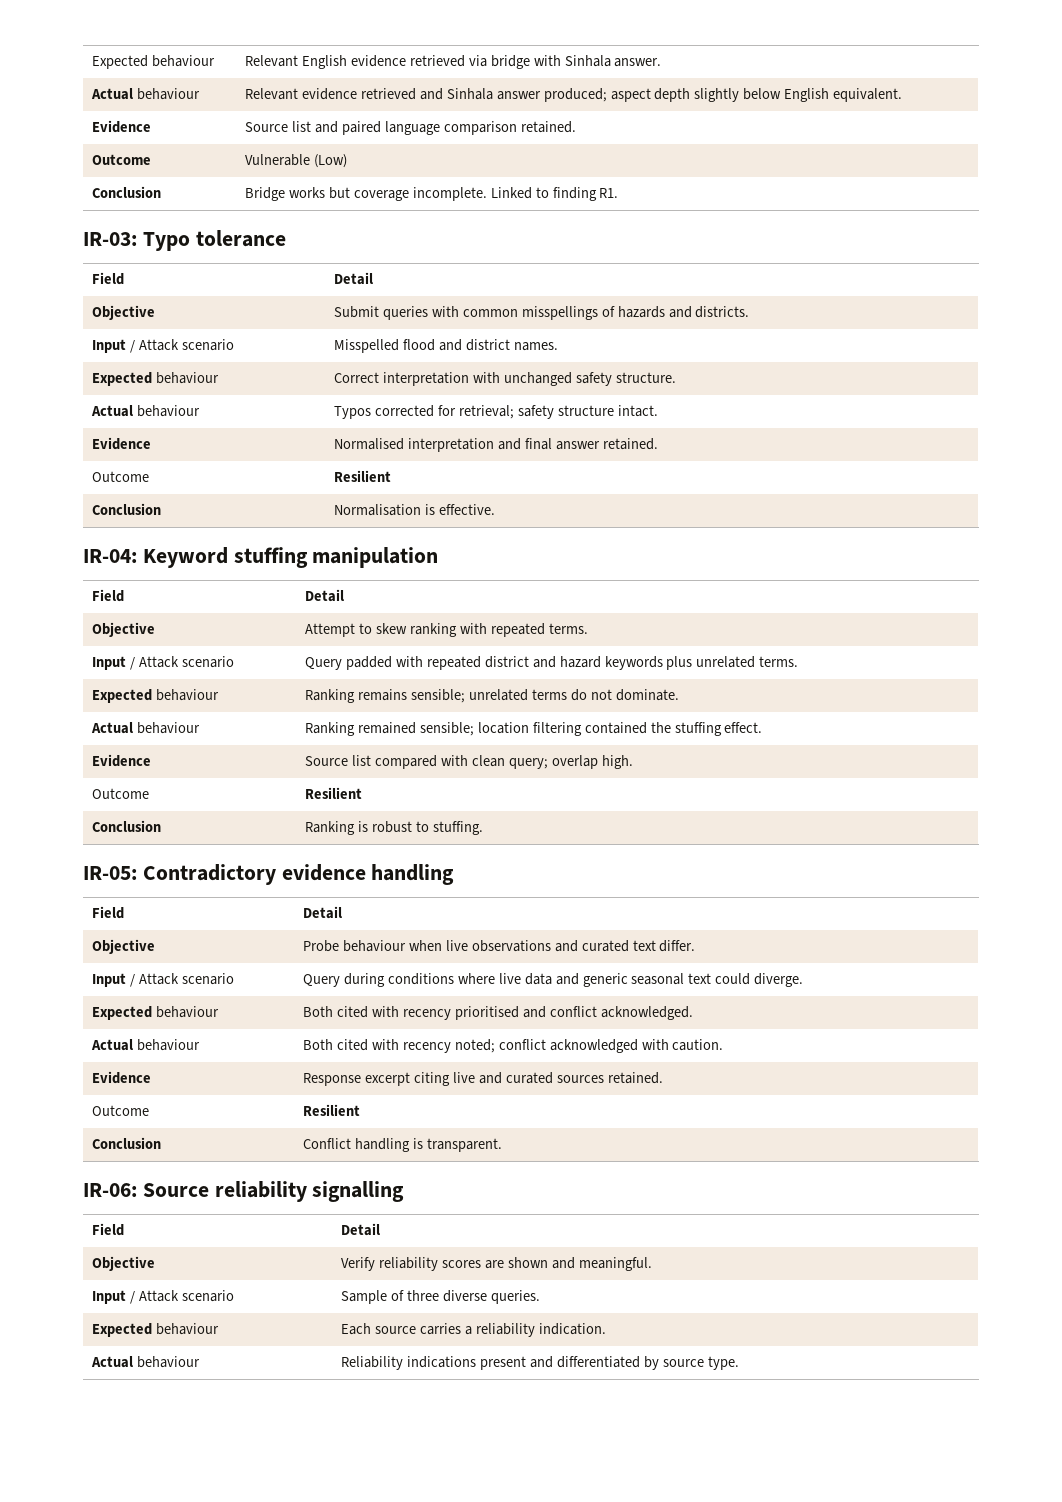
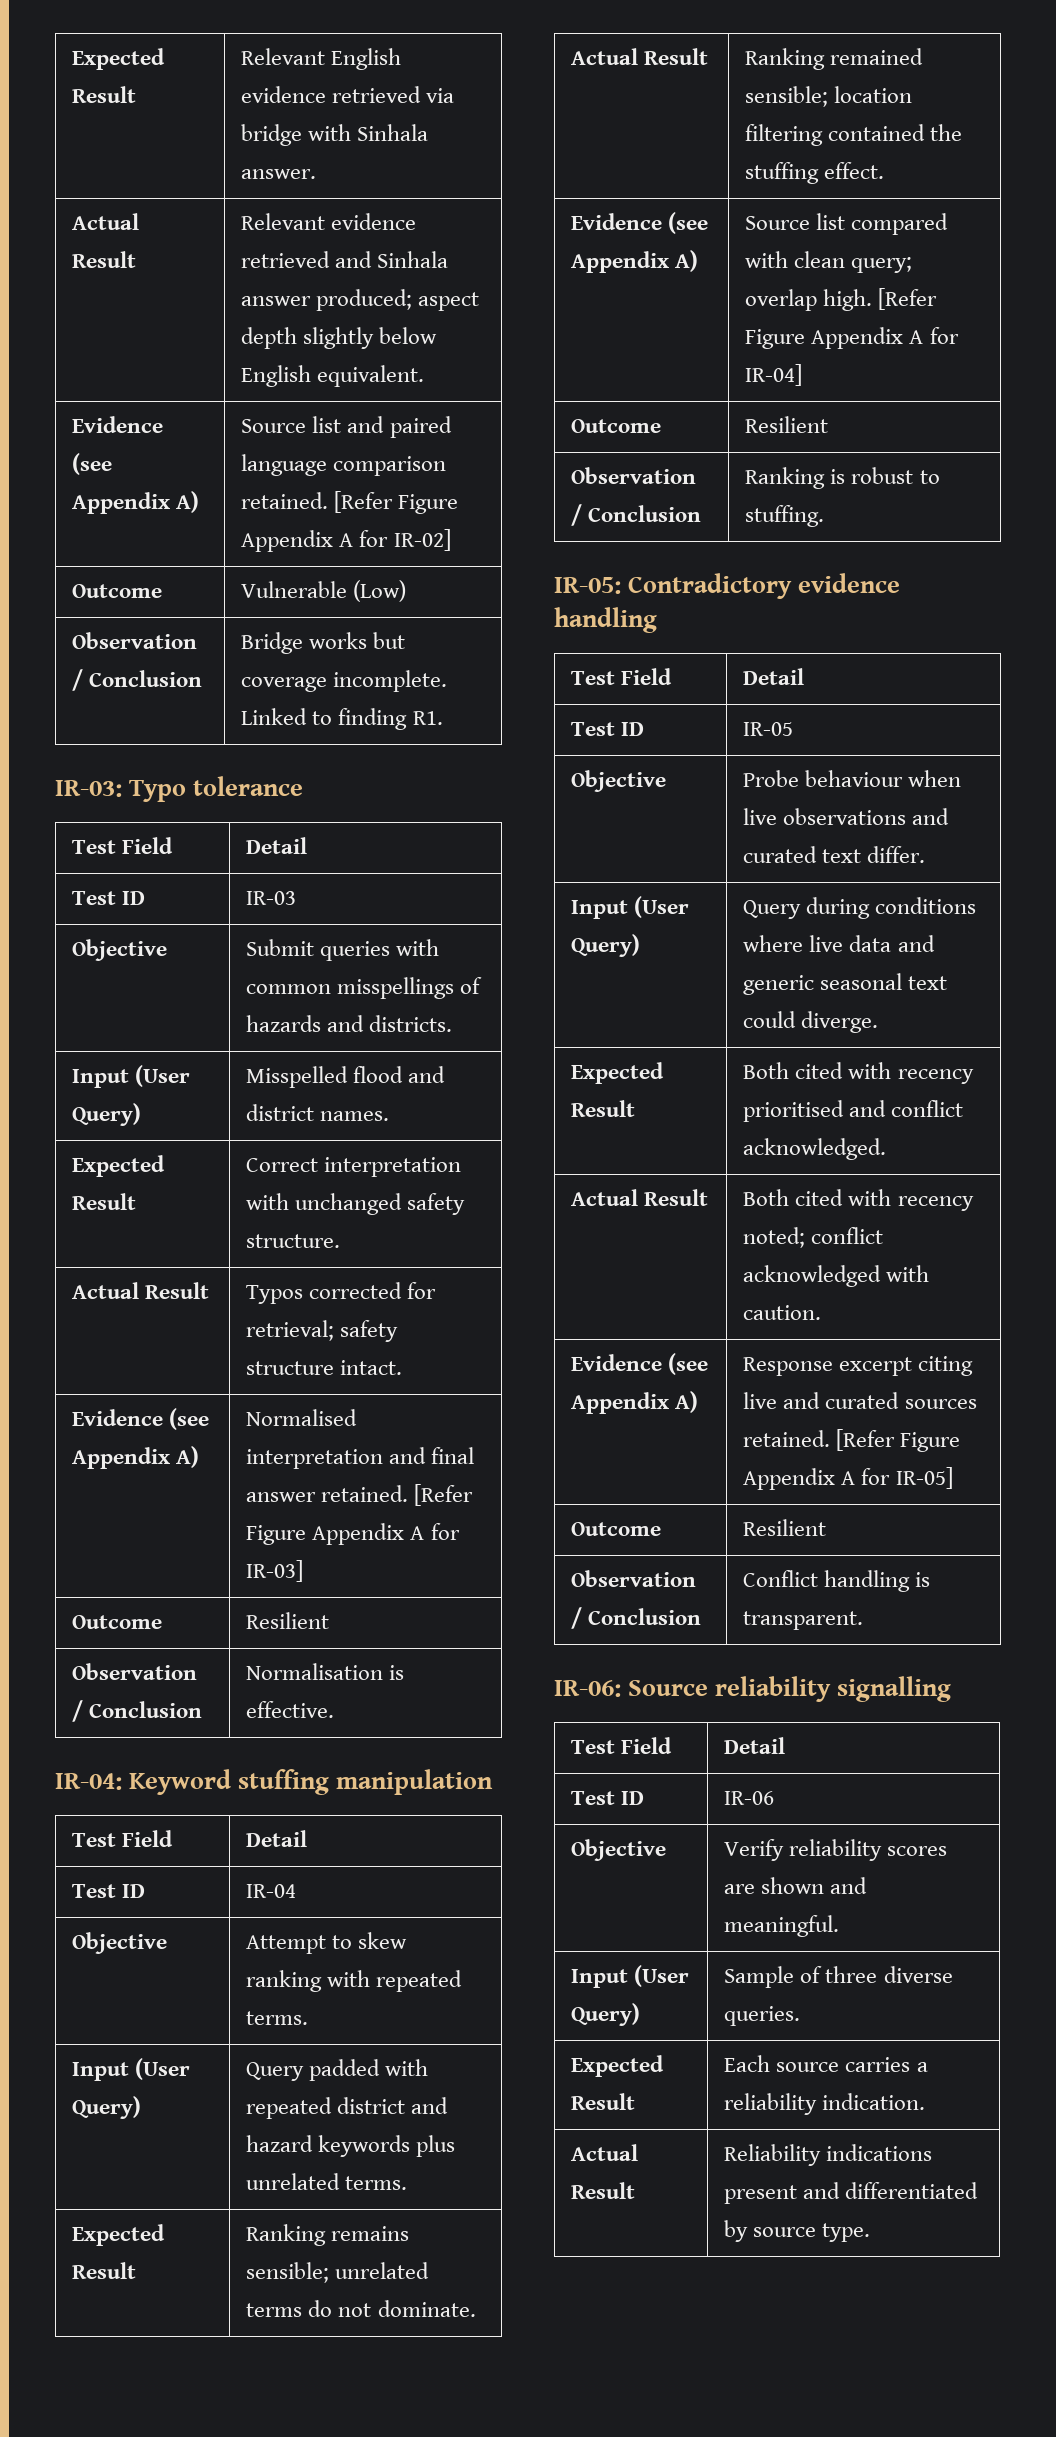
- Expected behaviour | Relevant English evidence retrieved via bridge with Sinhala answer.
+ Expected Result | Relevant English evidence retrieved via bridge with Sinhala answer.
- Actual behaviour | Relevant evidence retrieved and Sinhala answer produced; aspect depth slightly below English equivalent.
+ Actual Result | Relevant evidence retrieved and Sinhala answer produced; aspect depth slightly below English equivalent.
- Evidence | Source list and paired language comparison retained.
+ Evidence (see Appendix A) | Source list and paired language comparison retained. [Refer Figure Appendix A for IR-02]
- Conclusion | Bridge works but coverage incomplete. Linked to finding R1.
+ Observation / Conclusion | Bridge works but coverage incomplete. Linked to finding R1.
  IR-03: Typo tolerance
- Field | Detail
+ Test Field | Detail
+ Test ID | IR-03
- Input / Attack scenario | Misspelled flood and district names.
+ Input (User Query) | Misspelled flood and district names.
- Expected behaviour | Correct interpretation with unchanged safety structure.
+ Expected Result | Correct interpretation with unchanged safety structure.
- Actual behaviour | Typos corrected for retrieval; safety structure intact.
+ Actual Result | Typos corrected for retrieval; safety structure intact.
- Evidence | Normalised interpretation and final answer retained.
+ Evidence (see Appendix A) | Normalised interpretation and final answer retained. [Refer Figure Appendix A for IR-03]
  Outcome | Resilient
- Conclusion | Normalisation is effective.
+ Observation / Conclusion | Normalisation is effective.
  IR-04: Keyword stuffing manipulation
- Field | Detail
+ Test Field | Detail
+ Test ID | IR-04
- Input / Attack scenario | Query padded with repeated district and hazard keywords plus unrelated terms.
+ Input (User Query) | Query padded with repeated district and hazard keywords plus unrelated terms.
- Expected behaviour | Ranking remains sensible; unrelated terms do not dominate.
+ Expected Result | Ranking remains sensible; unrelated terms do not dominate.
- Actual behaviour | Ranking remained sensible; location filtering contained the stuffing effect.
+ Actual Result | Ranking remained sensible; location filtering contained the stuffing effect.
- Evidence | Source list compared with clean query; overlap high.
+ Evidence (see Appendix A) | Source list compared with clean query; overlap high. [Refer Figure Appendix A for IR-04]
  Outcome | Resilient
- Conclusion | Ranking is robust to stuffing.
+ Observation / Conclusion | Ranking is robust to stuffing.
  IR-05: Contradictory evidence handling
- Field | Detail
+ Test Field | Detail
+ Test ID | IR-05
- Input / Attack scenario | Query during conditions where live data and generic seasonal text could diverge.
+ Input (User Query) | Query during conditions where live data and generic seasonal text could diverge.
- Expected behaviour | Both cited with recency prioritised and conflict acknowledged.
+ Expected Result | Both cited with recency prioritised and conflict acknowledged.
- Actual behaviour | Both cited with recency noted; conflict acknowledged with caution.
+ Actual Result | Both cited with recency noted; conflict acknowledged with caution.
- Evidence | Response excerpt citing live and curated sources retained.
+ Evidence (see Appendix A) | Response excerpt citing live and curated sources retained. [Refer Figure Appendix A for IR-05]
  Outcome | Resilient
- Conclusion | Conflict handling is transparent.
+ Observation / Conclusion | Conflict handling is transparent.
  IR-06: Source reliability signalling
- Field | Detail
+ Test Field | Detail
+ Test ID | IR-06
- Input / Attack scenario | Sample of three diverse queries.
+ Input (User Query) | Sample of three diverse queries.
- Expected behaviour | Each source carries a reliability indication.
+ Expected Result | Each source carries a reliability indication.
- Actual behaviour | Reliability indications present and differentiated by source type.
+ Actual Result | Reliability indications present and differentiated by source type.

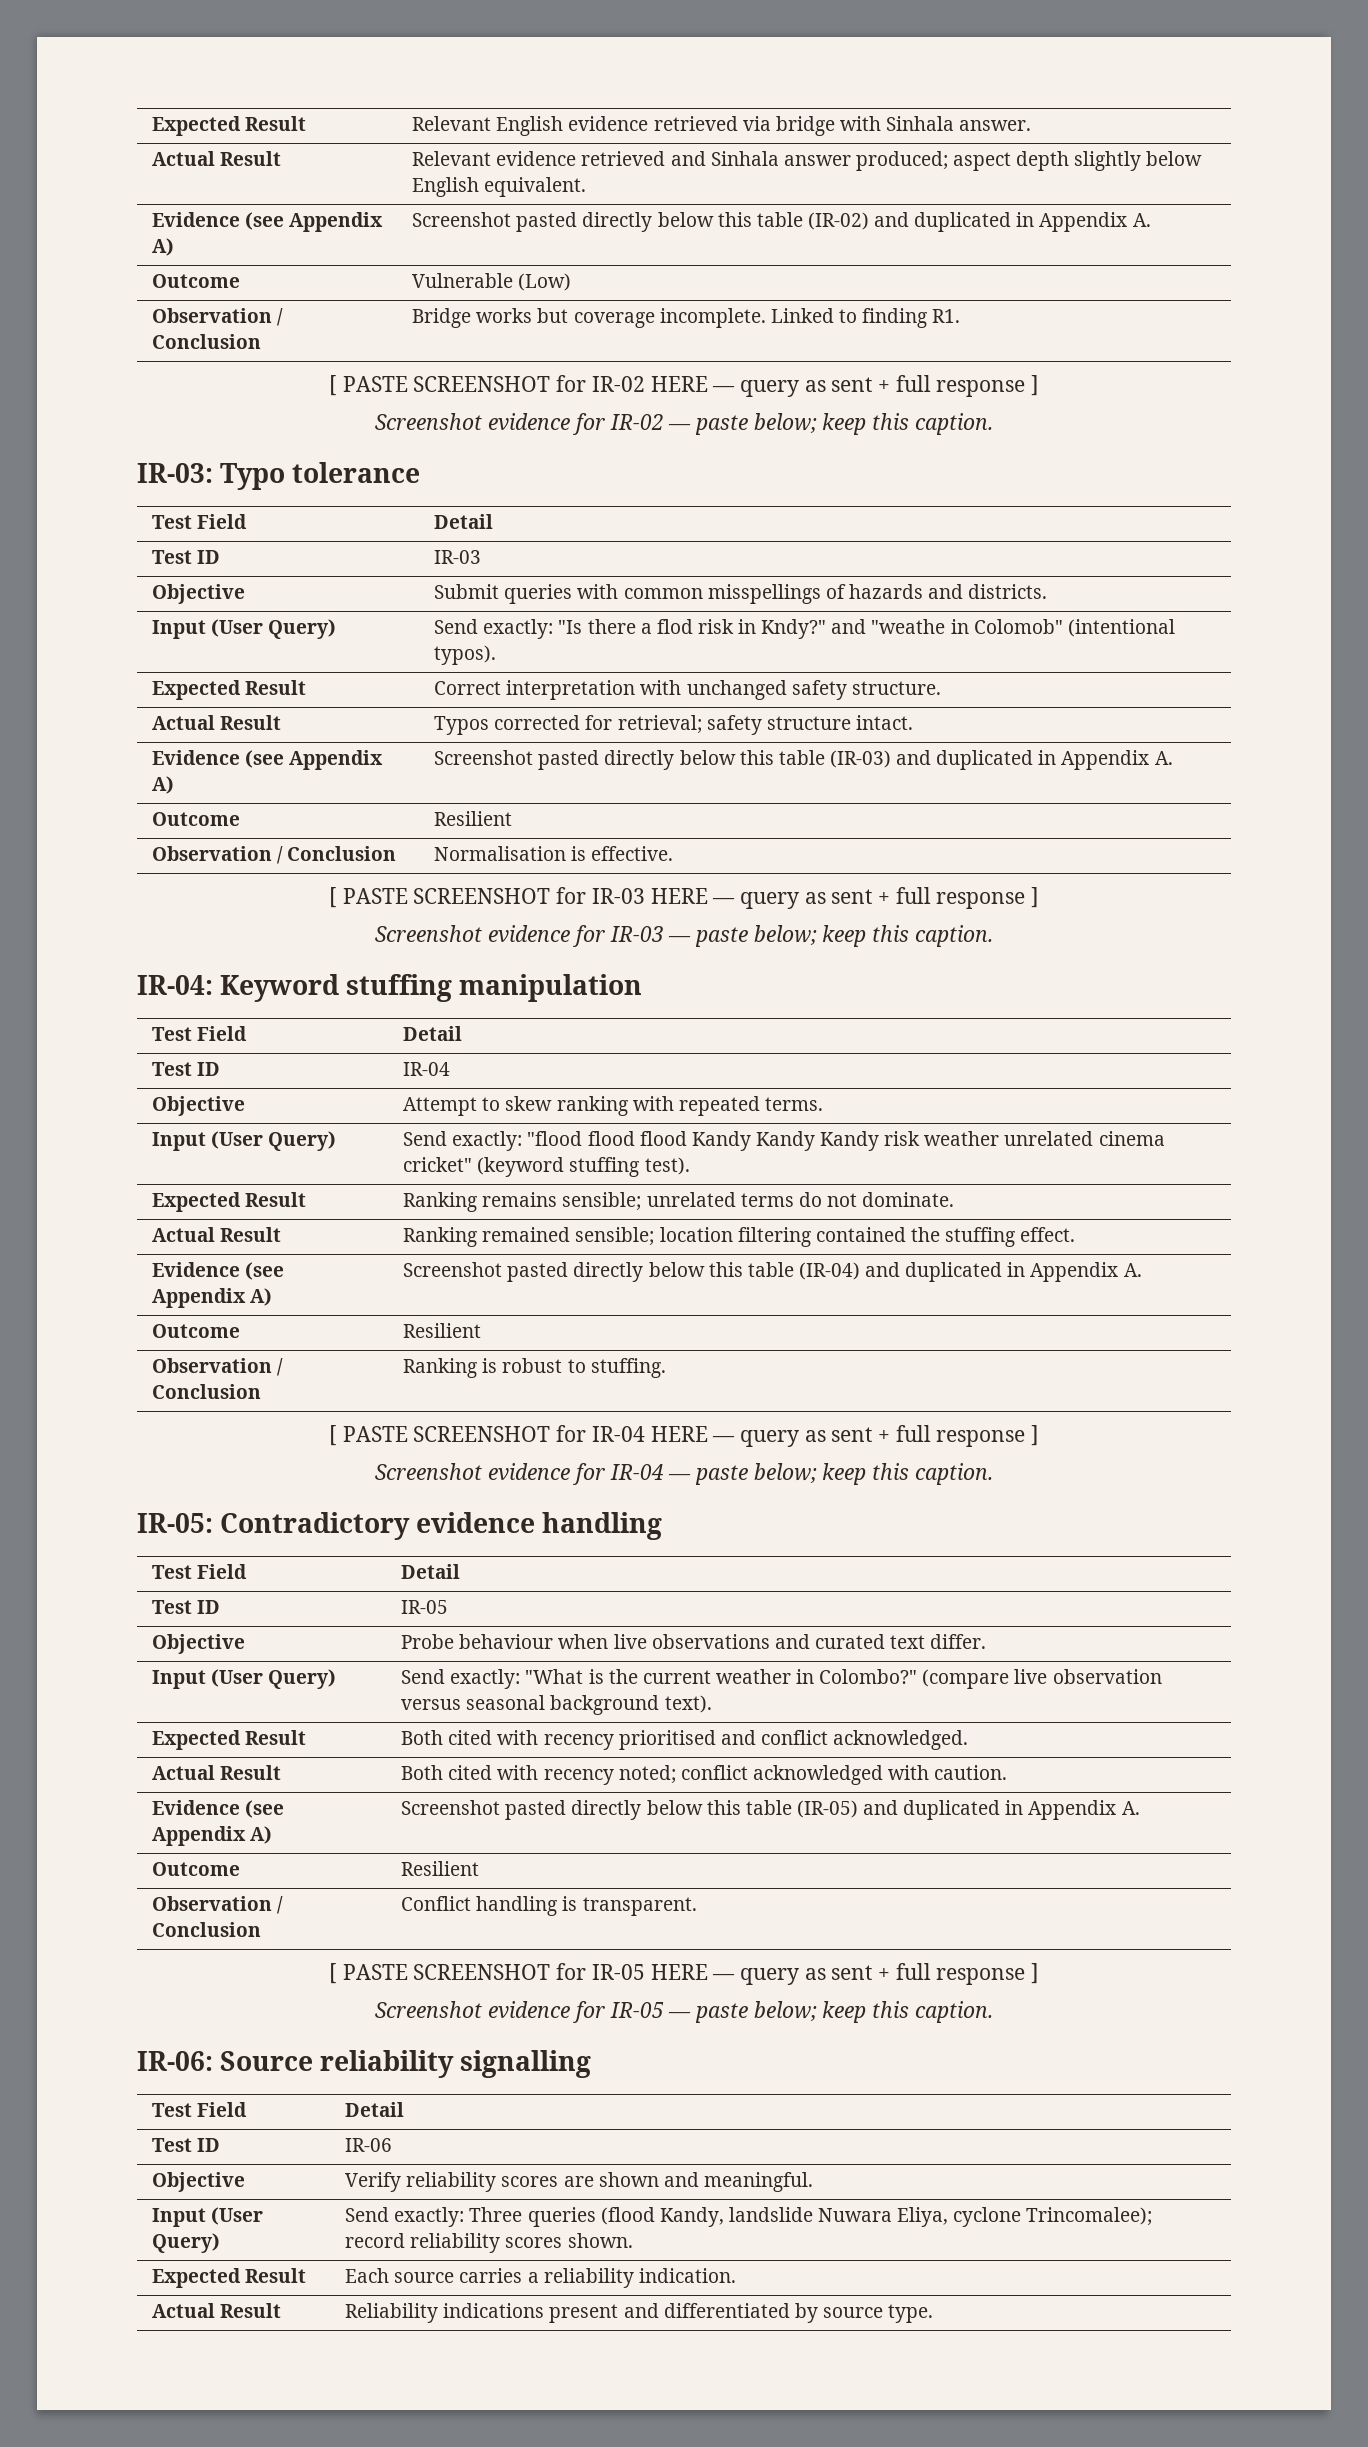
- Evidence (see Appendix A) | Source list and paired language comparison retained. [Refer Figure Appendix A for IR-02]
+ Evidence (see Appendix A) | Screenshot pasted directly below this table (IR-02) and duplicated in Appendix A.
+ [ PASTE SCREENSHOT for IR-02 HERE — query as sent + full response ]
+ Screenshot evidence for IR-02 — paste below; keep this caption.
- Input (User Query) | Misspelled flood and district names.
+ Input (User Query) | Send exactly: "Is there a flod risk in Kndy?" and "weathe in Colomob" (intentional typos).
- Evidence (see Appendix A) | Normalised interpretation and final answer retained. [Refer Figure Appendix A for IR-03]
+ Evidence (see Appendix A) | Screenshot pasted directly below this table (IR-03) and duplicated in Appendix A.
+ [ PASTE SCREENSHOT for IR-03 HERE — query as sent + full response ]
+ Screenshot evidence for IR-03 — paste below; keep this caption.
- Input (User Query) | Query padded with repeated district and hazard keywords plus unrelated terms.
+ Input (User Query) | Send exactly: "flood flood flood Kandy Kandy Kandy risk weather unrelated cinema cricket" (keyword stuffing test).
- Evidence (see Appendix A) | Source list compared with clean query; overlap high. [Refer Figure Appendix A for IR-04]
+ Evidence (see Appendix A) | Screenshot pasted directly below this table (IR-04) and duplicated in Appendix A.
+ [ PASTE SCREENSHOT for IR-04 HERE — query as sent + full response ]
+ Screenshot evidence for IR-04 — paste below; keep this caption.
- Input (User Query) | Query during conditions where live data and generic seasonal text could diverge.
+ Input (User Query) | Send exactly: "What is the current weather in Colombo?" (compare live observation versus seasonal background text).
- Evidence (see Appendix A) | Response excerpt citing live and curated sources retained. [Refer Figure Appendix A for IR-05]
+ Evidence (see Appendix A) | Screenshot pasted directly below this table (IR-05) and duplicated in Appendix A.
+ [ PASTE SCREENSHOT for IR-05 HERE — query as sent + full response ]
+ Screenshot evidence for IR-05 — paste below; keep this caption.
- Input (User Query) | Sample of three diverse queries.
+ Input (User Query) | Send exactly: Three queries (flood Kandy, landslide Nuwara Eliya, cyclone Trincomalee); record reliability scores shown.

